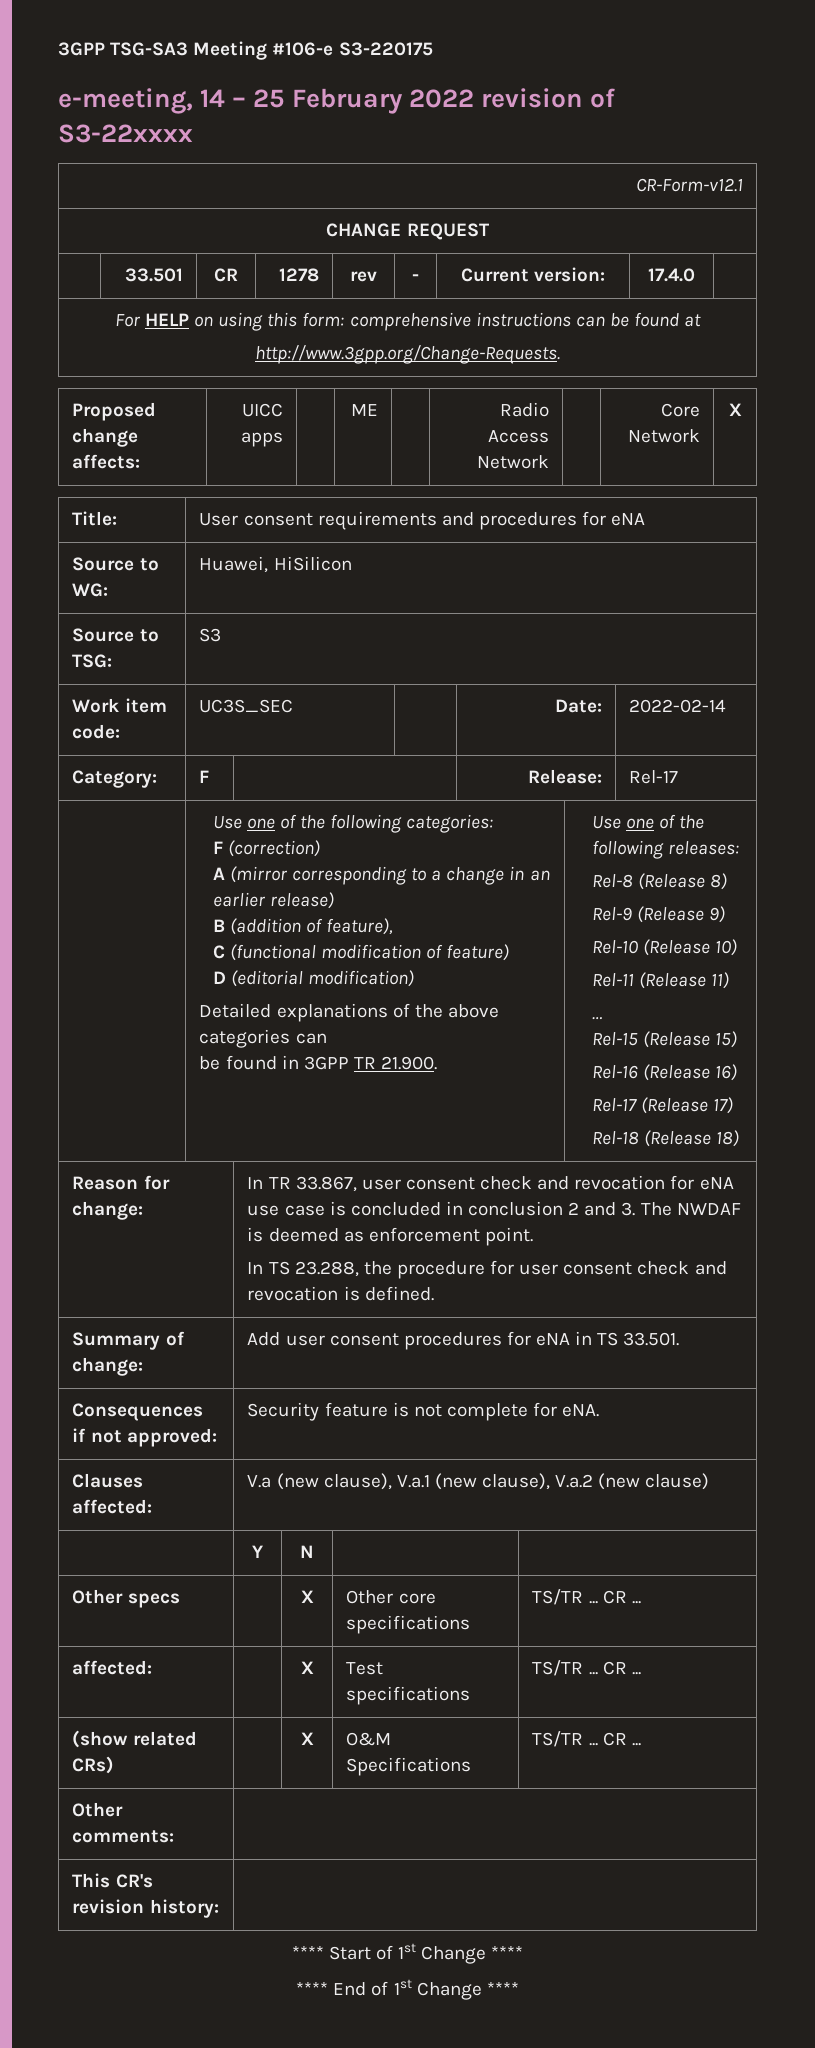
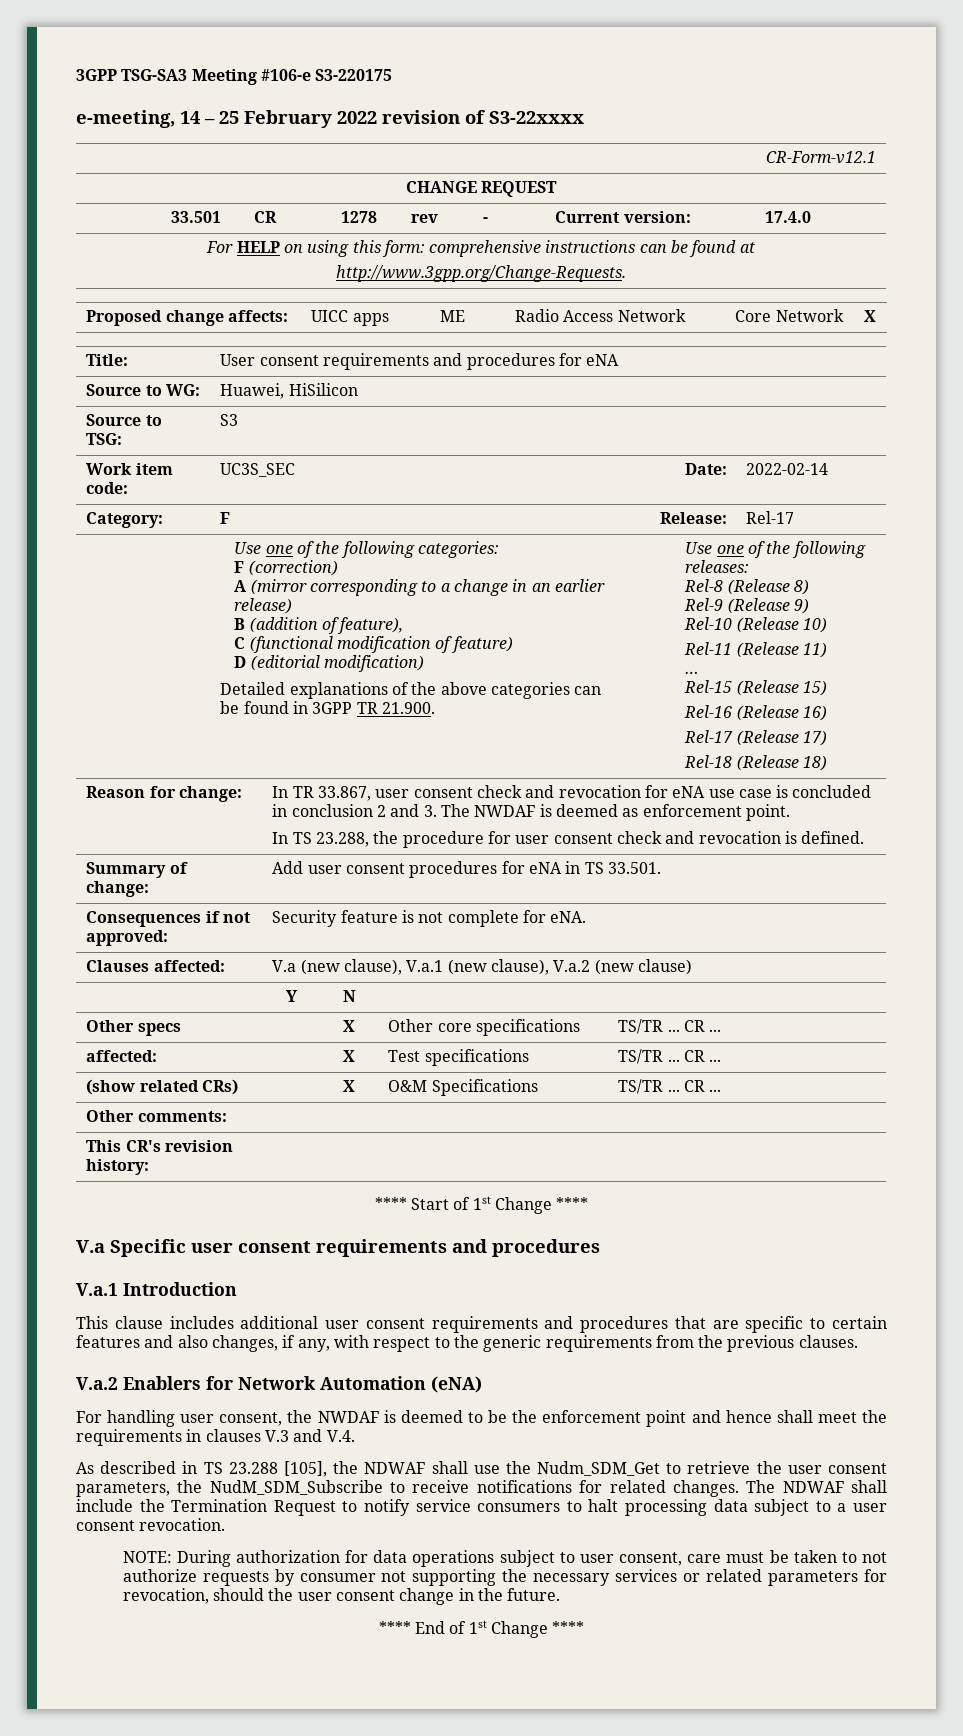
+ V.a Specific user consent requirements and procedures
+ V.a.1 Introduction
+ This clause includes additional user consent requirements and procedures that are specific to certain features and also changes, if any, with respect to the generic requirements from the previous clauses.
+ V.a.2 Enablers for Network Automation (eNA)
+ For handling user consent, the NWDAF is deemed to be the enforcement point and hence shall meet the requirements in clauses V.3 and V.4.
+ As described in TS 23.288 [105], the NDWAF shall use the Nudm_SDM_Get to retrieve the user consent parameters, the NudM_SDM_Subscribe to receive notifications for related changes. The NDWAF shall include the Termination Request to notify service consumers to halt processing data subject to a user consent revocation.
+ NOTE: During authorization for data operations subject to user consent, care must be taken to not authorize requests by consumer not supporting the necessary services or related parameters for revocation, should the user consent change in the future.

